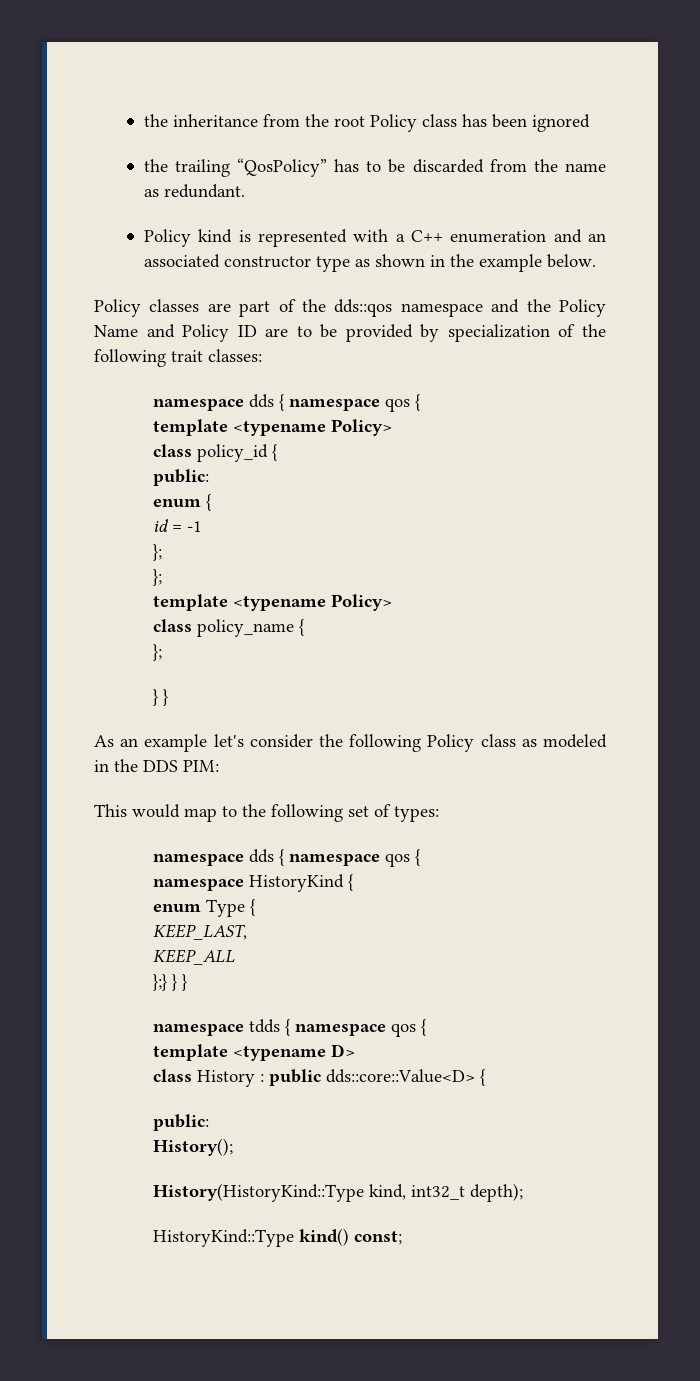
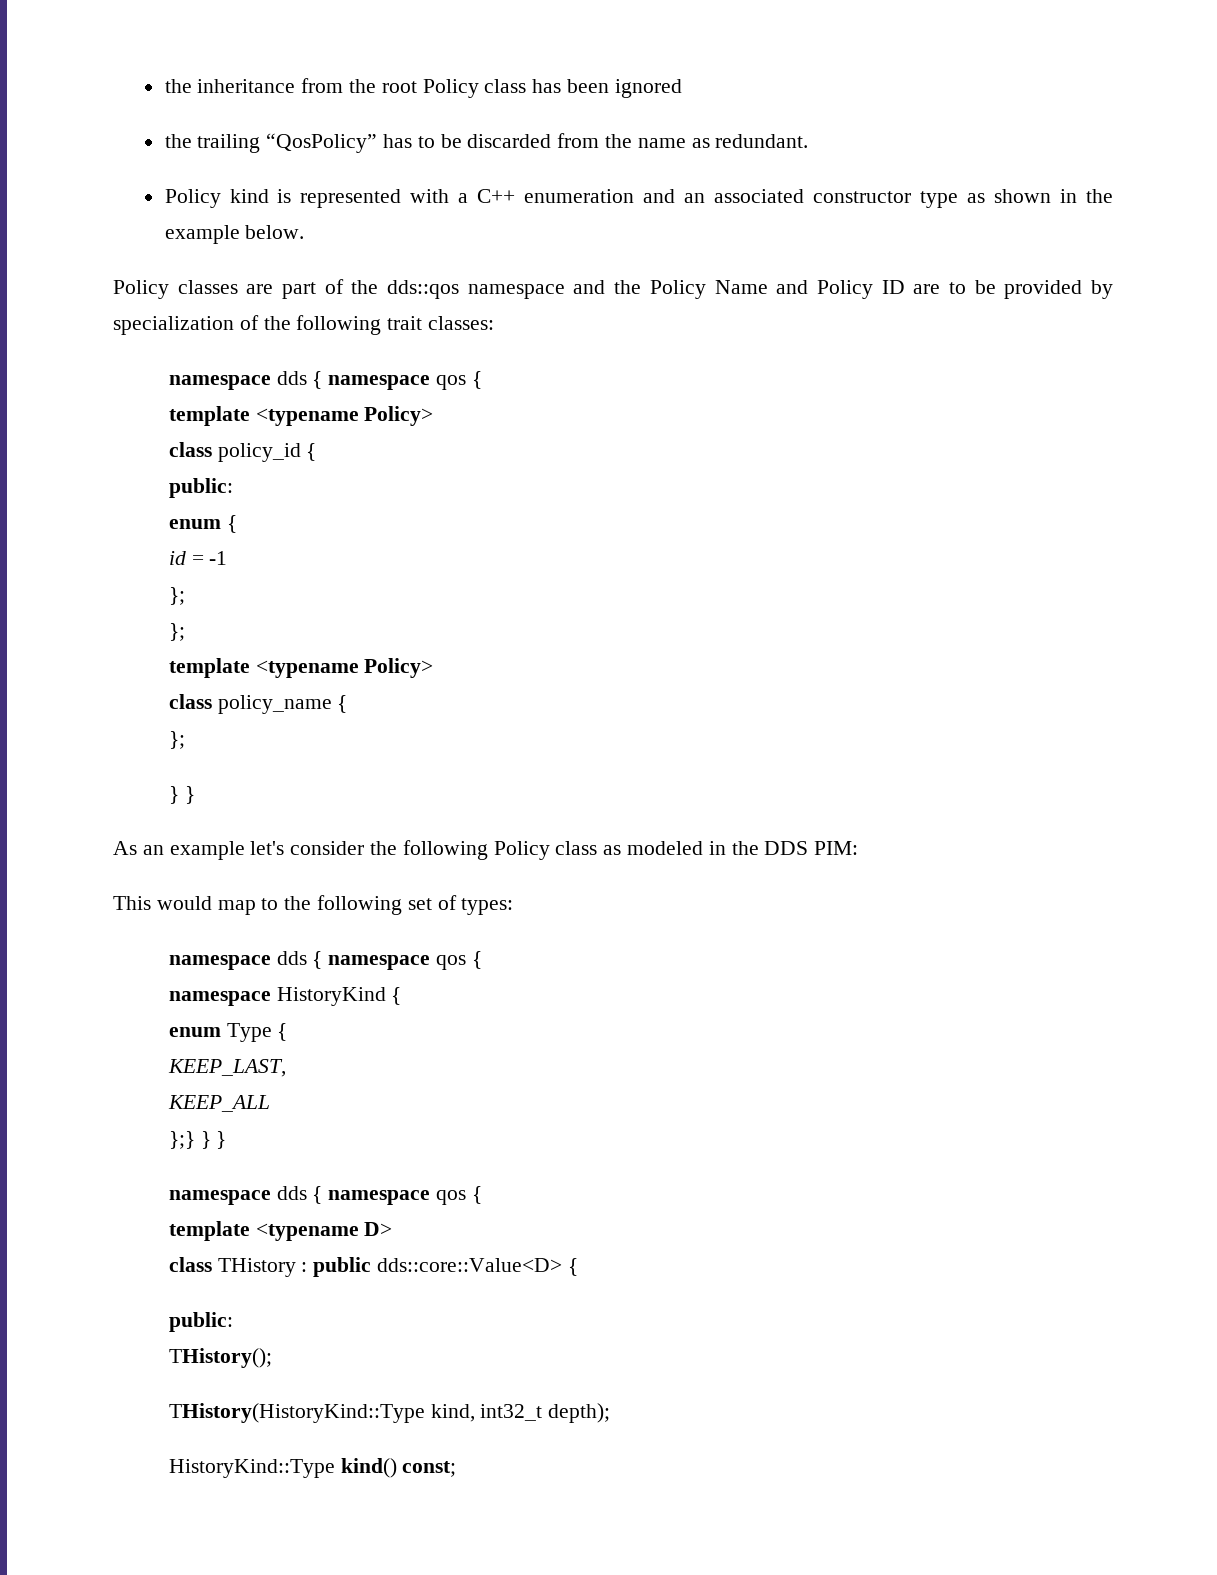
  };} } }
- namespace tdds { namespace qos {
+ namespace dds { namespace qos {
- class History : public dds::core::Value<D> {
+ class THistory : public dds::core::Value<D> {
- History();
- History(HistoryKind::Type kind, int32_t depth);
+ THistory();
+ THistory(HistoryKind::Type kind, int32_t depth);

